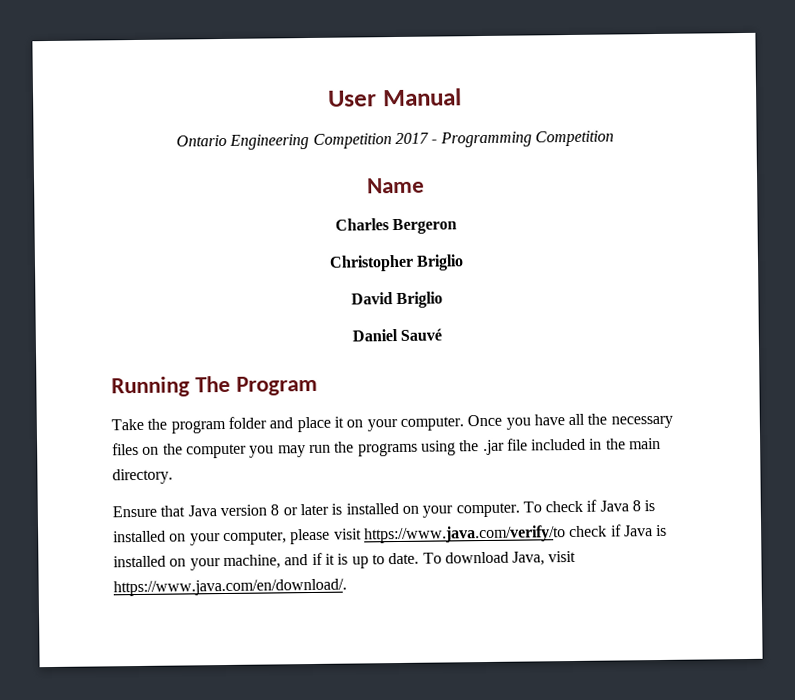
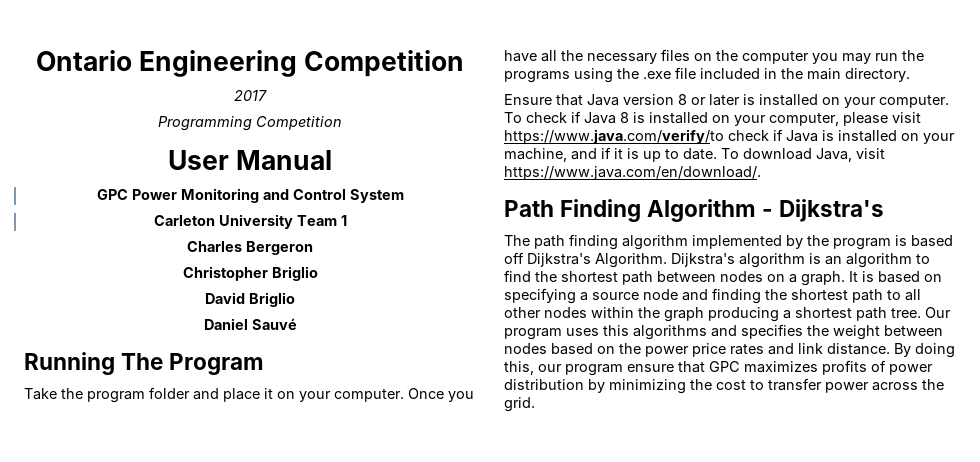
+ Ontario Engineering Competition
+ 2017
+ Programming Competition
  User Manual
- Ontario Engineering Competition 2017 - Programming Competition
- Name
+ GPC Power Monitoring and Control System
+ Carleton University Team 1
- Once you have all the necessary files on the computer you may run the programs using the .jar file included in the main directory.
+ Once you have all the necessary files on the computer you may run the programs using the .exe file included in the main directory.
+ Path Finding Algorithm - Dijkstra's
+ The path finding algorithm implemented by the program is based off Dijkstra's Algorithm. Dijkstra's algorithm is an algorithm to find the shortest path between nodes on a graph. It is based on specifying a source node and finding the shortest path to all other nodes within the graph producing a shortest path tree. Our program uses this algorithms and specifies the weight between nodes based on the power price rates and link distance. By doing this, our program ensure that GPC maximizes profits of power distribution by minimizing the cost to transfer power across the grid.

